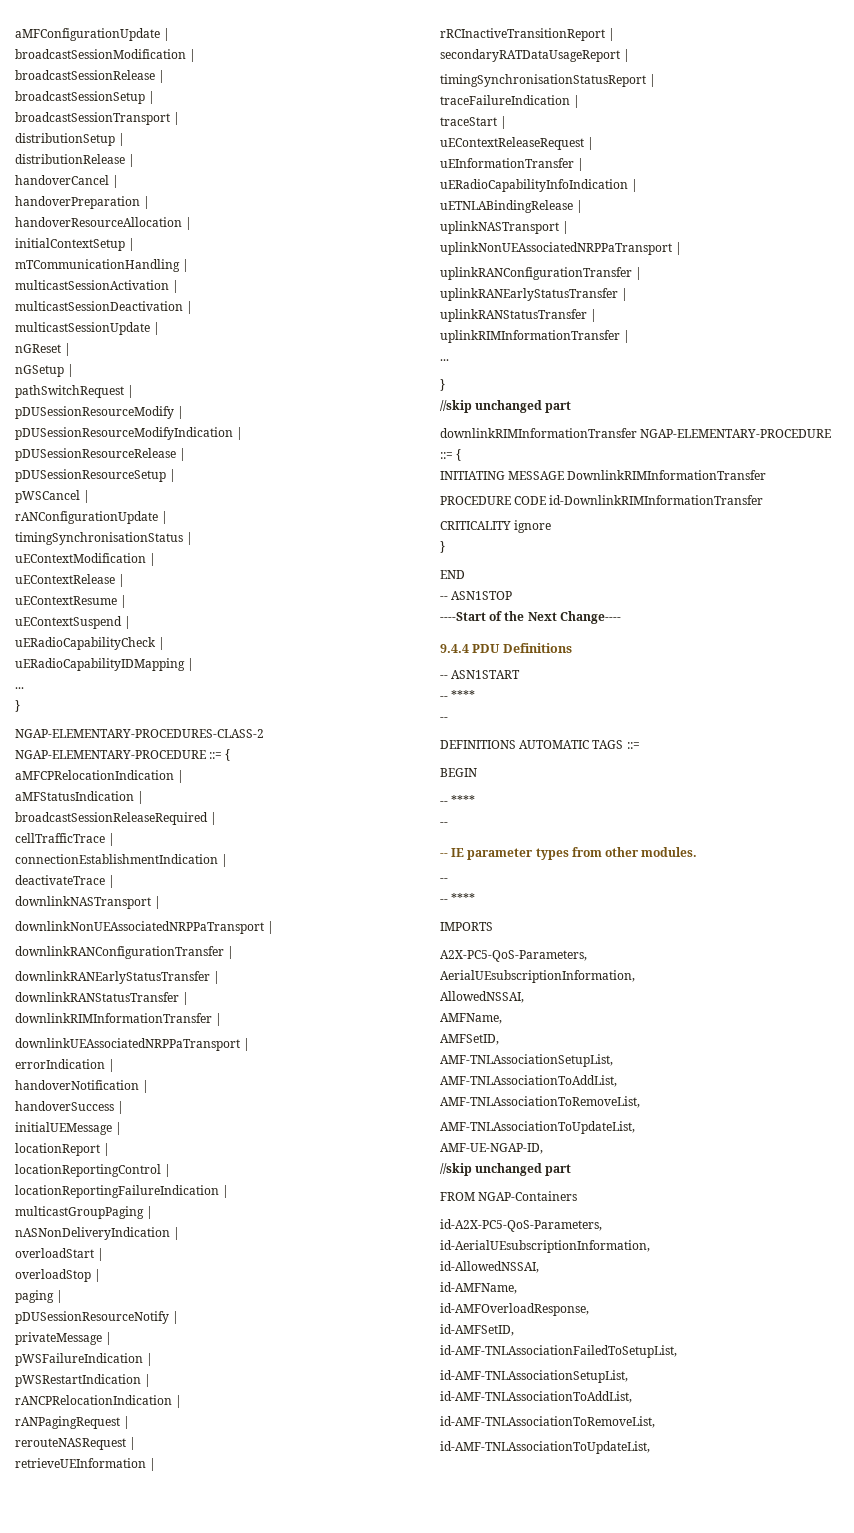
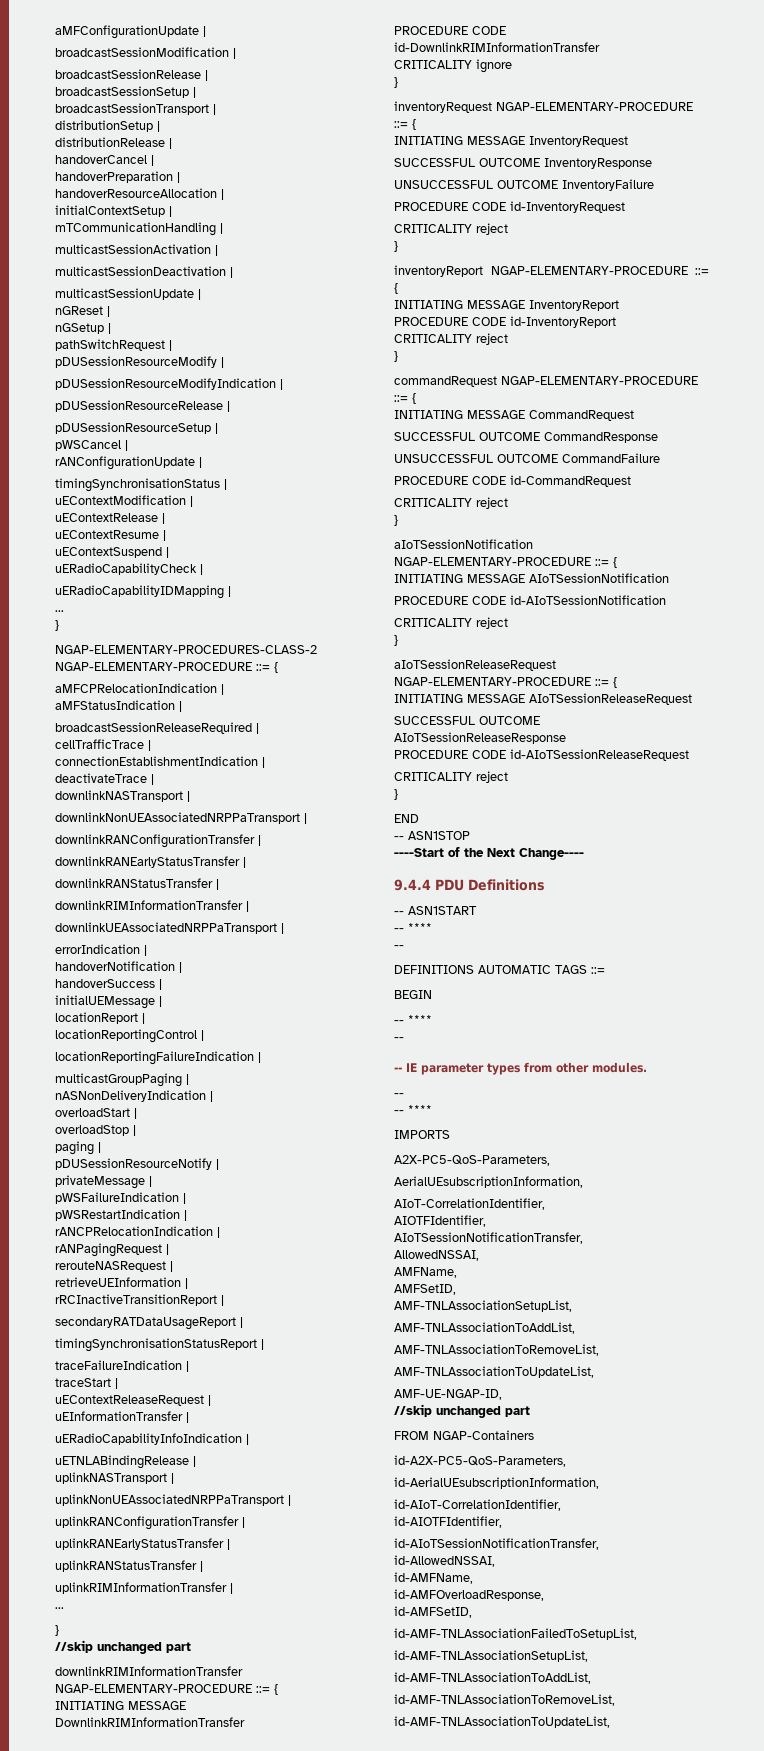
+ inventoryRequest NGAP-ELEMENTARY-PROCEDURE ::= {
+ INITIATING MESSAGE InventoryRequest
+ SUCCESSFUL OUTCOME InventoryResponse
+ UNSUCCESSFUL OUTCOME InventoryFailure
+ PROCEDURE CODE id-InventoryRequest
+ CRITICALITY reject
+ }
+ inventoryReport NGAP-ELEMENTARY-PROCEDURE ::= {
+ INITIATING MESSAGE InventoryReport
+ PROCEDURE CODE id-InventoryReport
+ CRITICALITY reject
+ }
+ commandRequest NGAP-ELEMENTARY-PROCEDURE ::= {
+ INITIATING MESSAGE CommandRequest
+ SUCCESSFUL OUTCOME CommandResponse
+ UNSUCCESSFUL OUTCOME CommandFailure
+ PROCEDURE CODE id-CommandRequest
+ CRITICALITY reject
+ }
+ aIoTSessionNotification NGAP-ELEMENTARY-PROCEDURE ::= {
+ INITIATING MESSAGE AIoTSessionNotification
+ PROCEDURE CODE id-AIoTSessionNotification
+ CRITICALITY reject
+ }
+ aIoTSessionReleaseRequest NGAP-ELEMENTARY-PROCEDURE ::= {
+ INITIATING MESSAGE AIoTSessionReleaseRequest
+ SUCCESSFUL OUTCOME AIoTSessionReleaseResponse
+ PROCEDURE CODE id-AIoTSessionReleaseRequest
+ CRITICALITY reject
+ }
+ AIoT-CorrelationIdentifier,
+ AIOTFIdentifier,
+ AIoTSessionNotificationTransfer,
+ id-AIoT-CorrelationIdentifier,
+ id-AIOTFIdentifier,
+ id-AIoTSessionNotificationTransfer,

